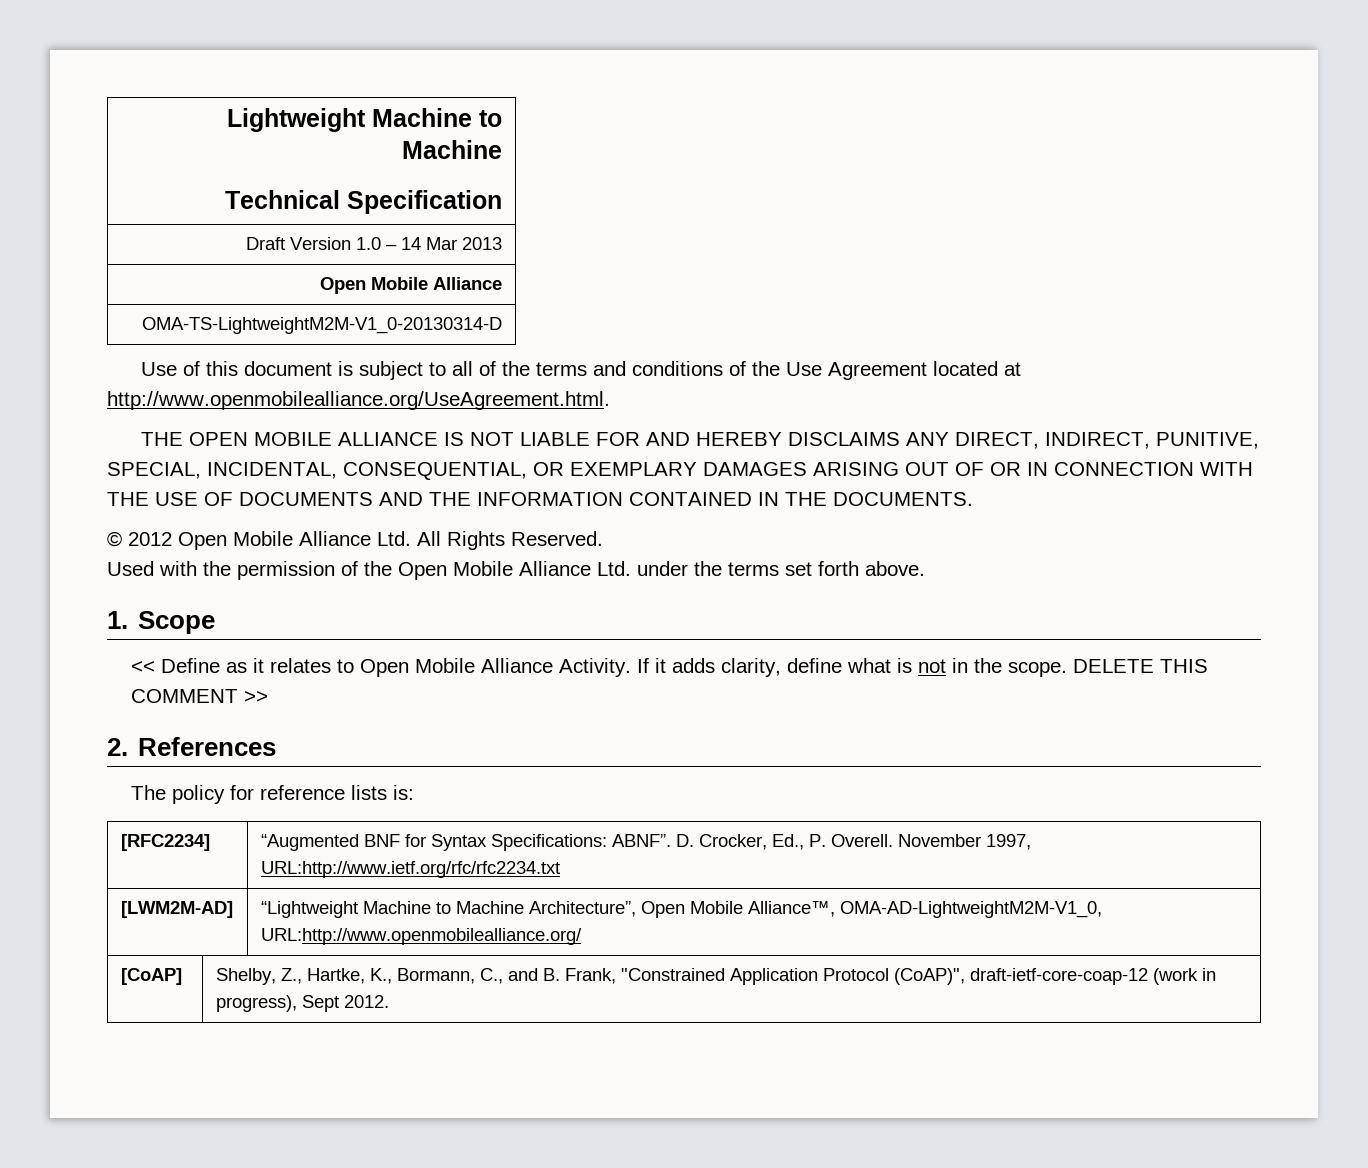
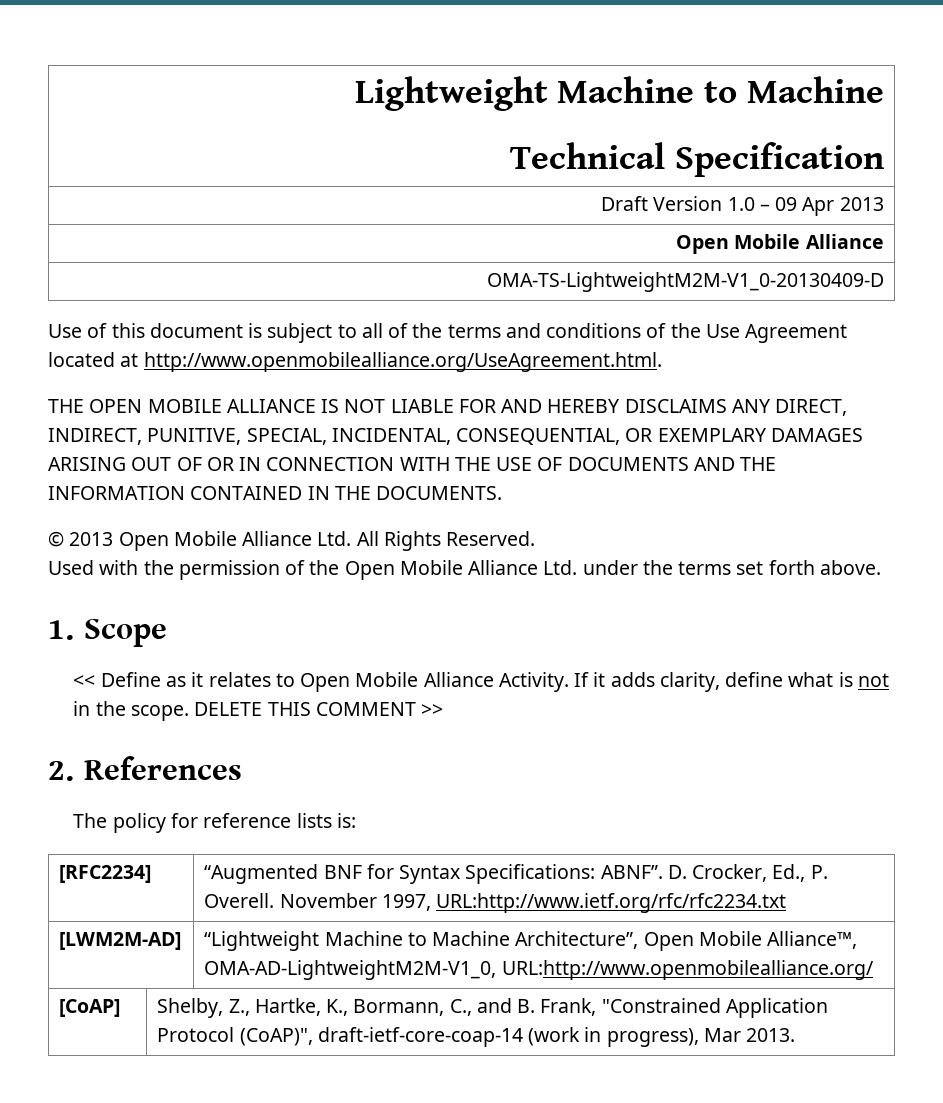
- Draft Version 1.0 – 14 Mar 2013
+ Draft Version 1.0 – 09 Apr 2013
- OMA-TS-LightweightM2M-V1_0-20130314-D
+ OMA-TS-LightweightM2M-V1_0-20130409-D
- © 2012 Open Mobile Alliance Ltd. All Rights Reserved.
+ © 2013 Open Mobile Alliance Ltd. All Rights Reserved.
- [CoAP] | Shelby, Z., Hartke, K., Bormann, C., and B. Frank, "Constrained Application Protocol (CoAP)", draft-ietf-core-coap-12 (work in progress), Sept 2012.
+ [CoAP] | Shelby, Z., Hartke, K., Bormann, C., and B. Frank, "Constrained Application Protocol (CoAP)", draft-ietf-core-coap-14 (work in progress), Mar 2013.

